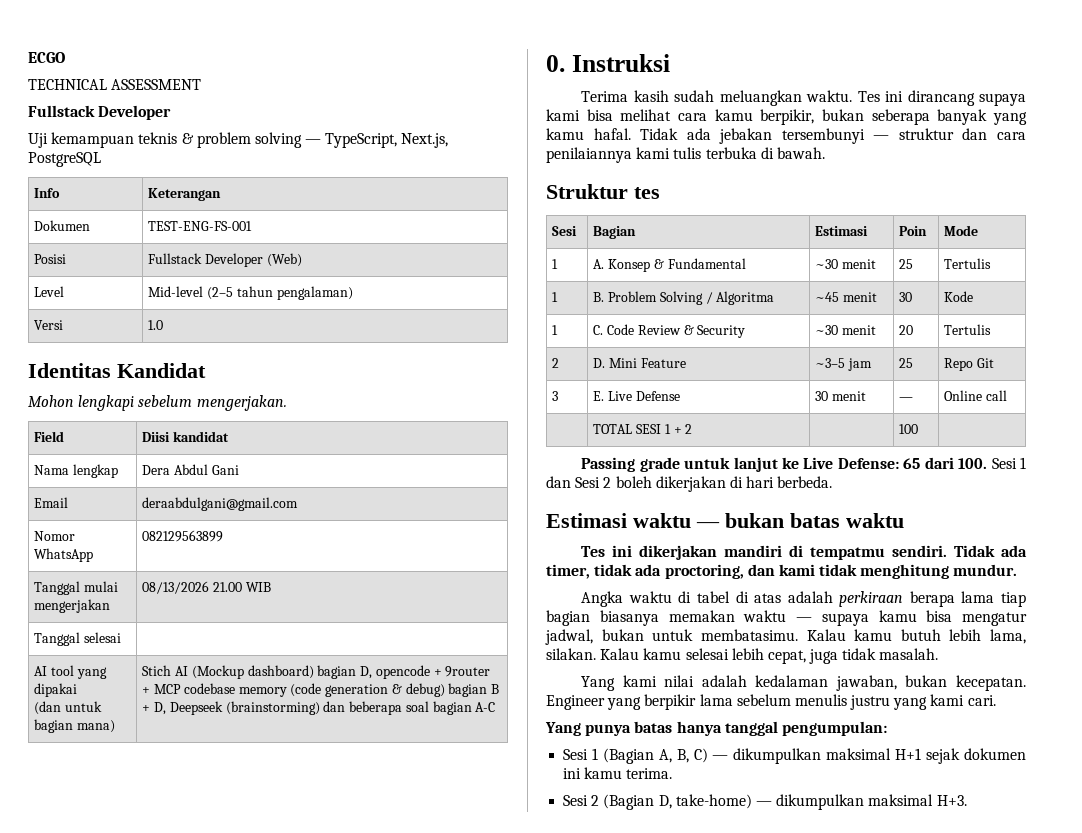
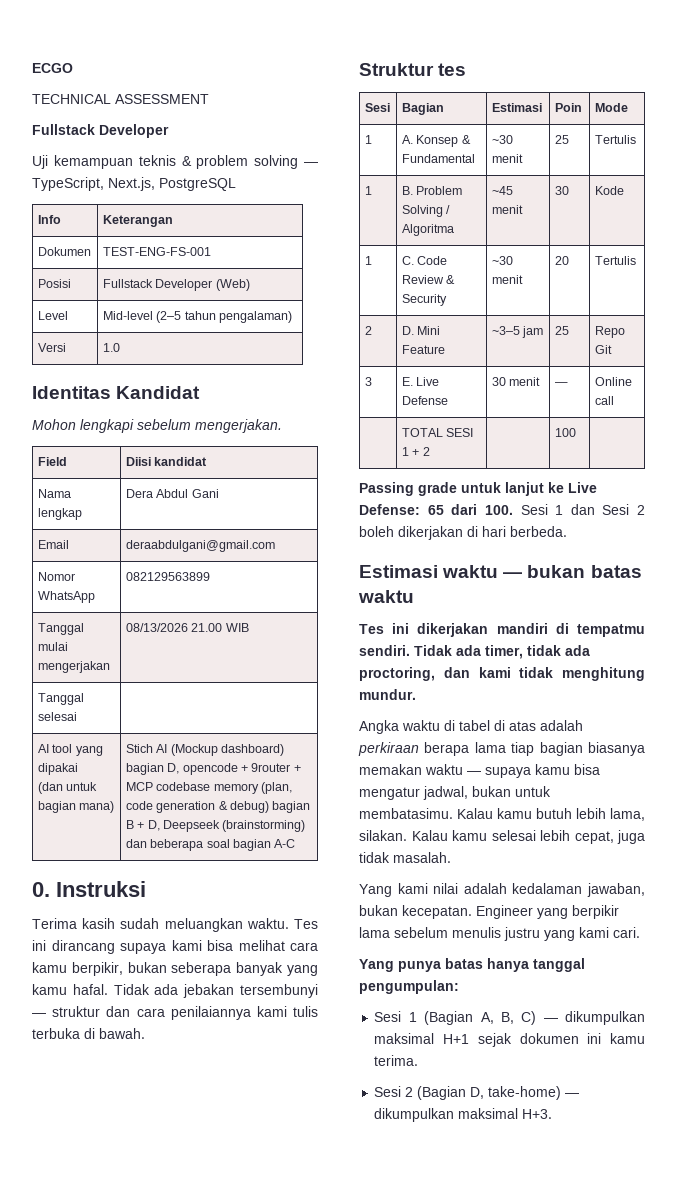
  AI tool yang dipakai
- (dan untuk bagian mana) | Stich AI (Mockup dashboard) bagian D, opencode + 9router + MCP codebase memory (code generation & debug) bagian B + D, Deepseek (brainstorming) dan beberapa soal bagian A-C
+ (dan untuk bagian mana) | Stich AI (Mockup dashboard) bagian D, opencode + 9router + MCP codebase memory (plan, code generation & debug) bagian B + D, Deepseek (brainstorming) dan beberapa soal bagian A-C

